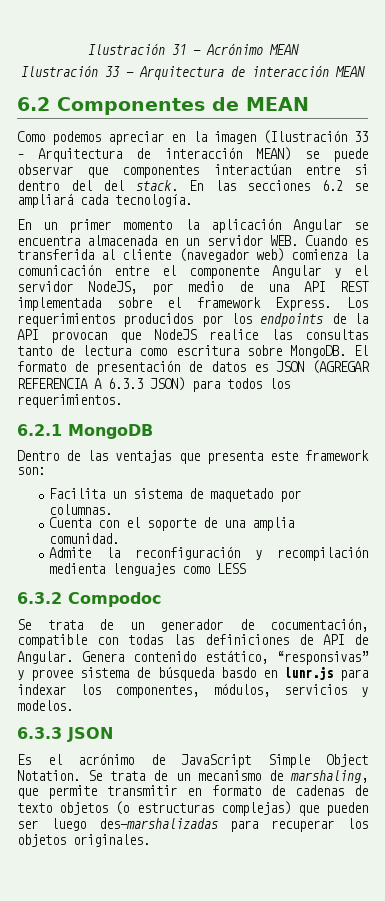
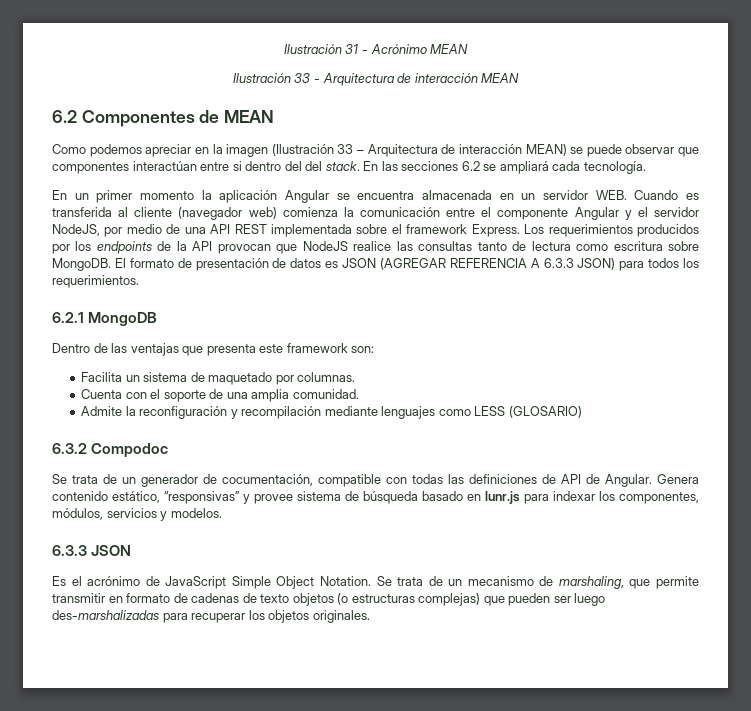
- Admite la reconfiguración y recompilación medienta lenguajes como LESS
+ Admite la reconfiguración y recompilación mediante lenguajes como LESS (GLOSARIO)
- Genera contenido estático, “responsivas” y provee sistema de búsqueda basdo en lunr.js para indexar los componentes, módulos, servicios y modelos.
+ Genera contenido estático, “responsivas” y provee sistema de búsqueda basado en lunr.js para indexar los componentes, módulos, servicios y modelos.

